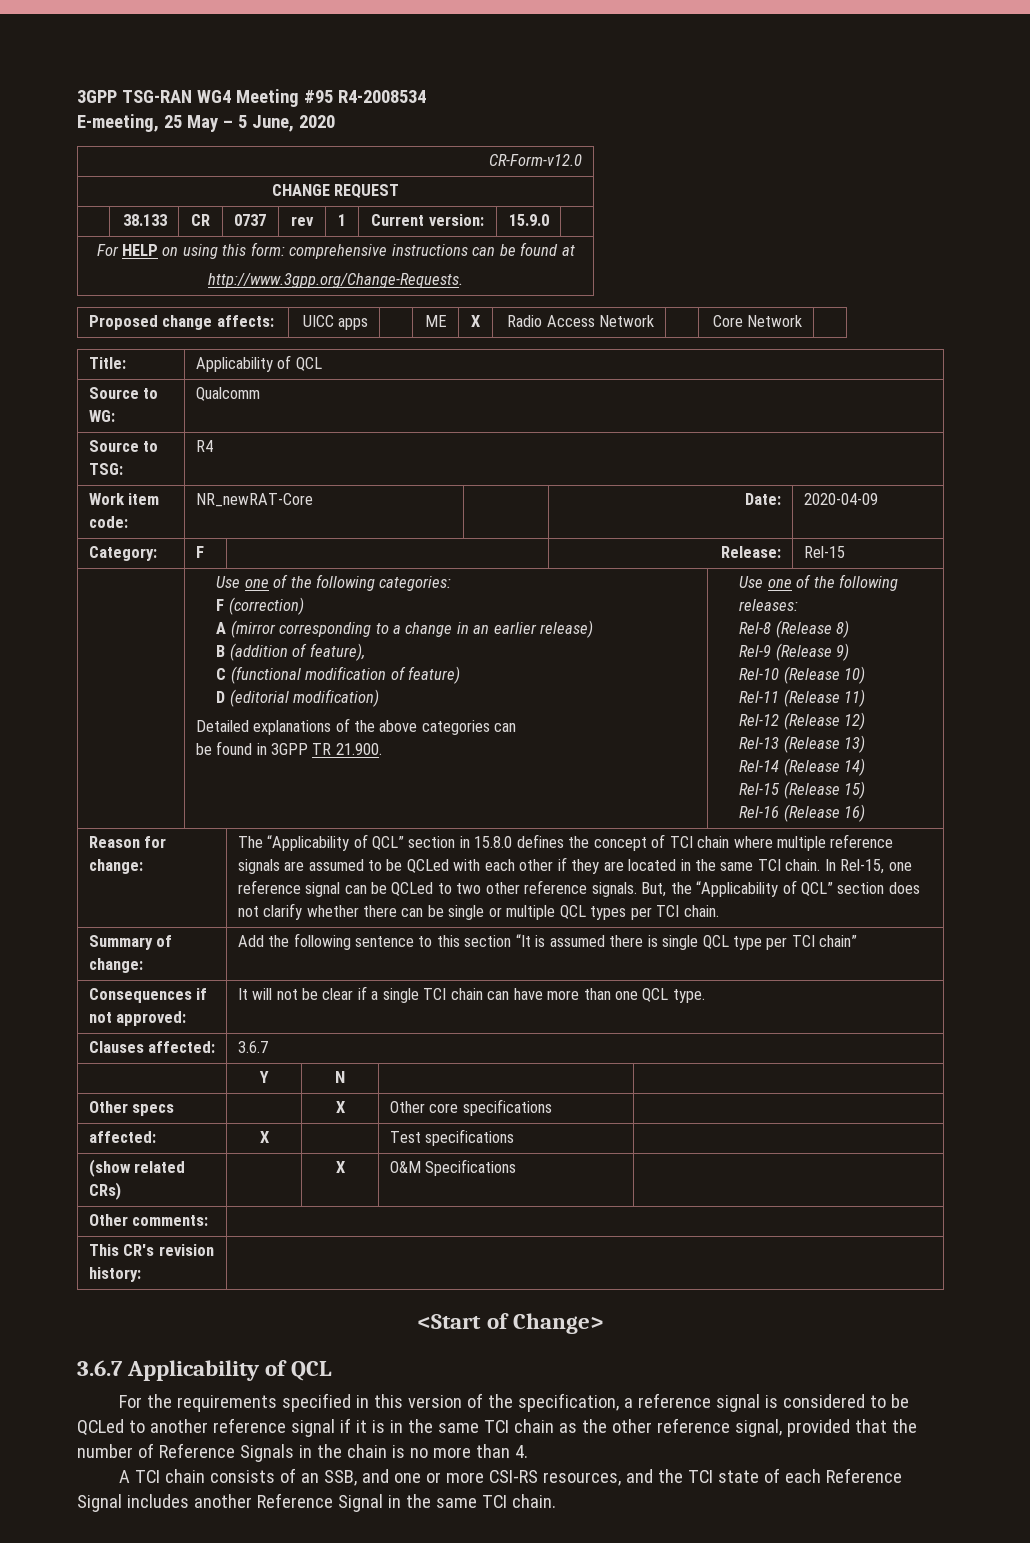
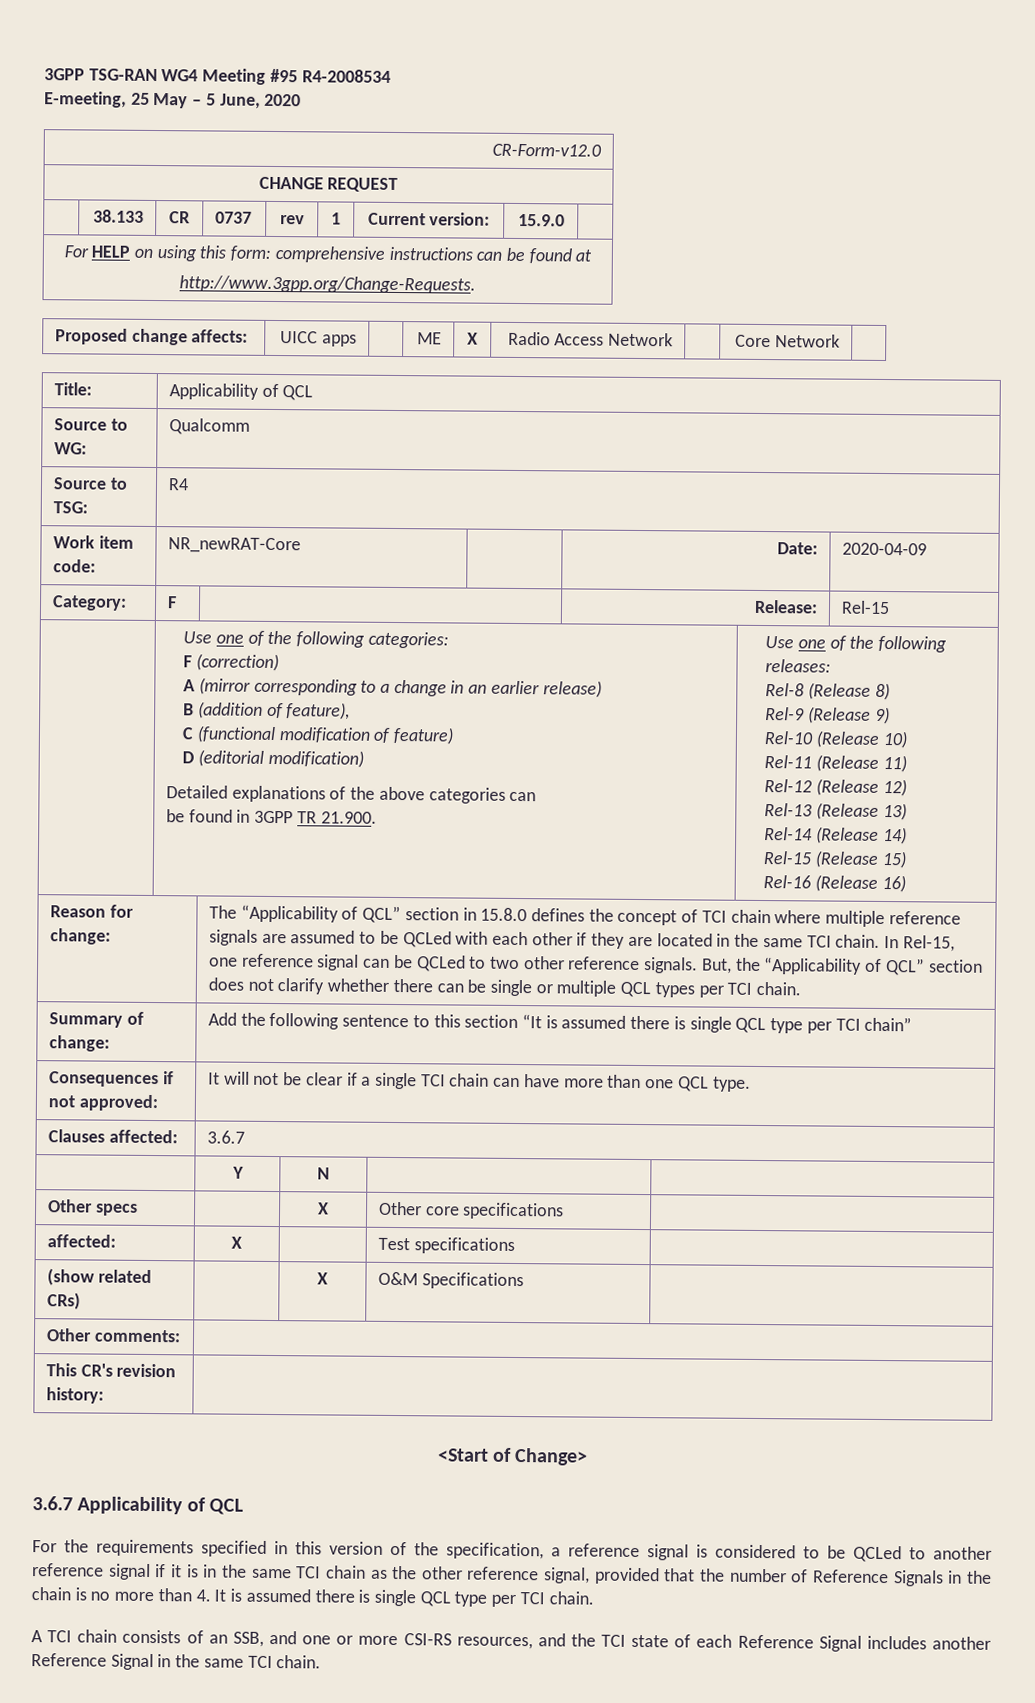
- For the requirements specified in this version of the specification, a reference signal is considered to be QCLed to another reference signal if it is in the same TCI chain as the other reference signal, provided that the number of Reference Signals in the chain is no more than 4.
+ For the requirements specified in this version of the specification, a reference signal is considered to be QCLed to another reference signal if it is in the same TCI chain as the other reference signal, provided that the number of Reference Signals in the chain is no more than 4. It is assumed there is single QCL type per TCI chain.

